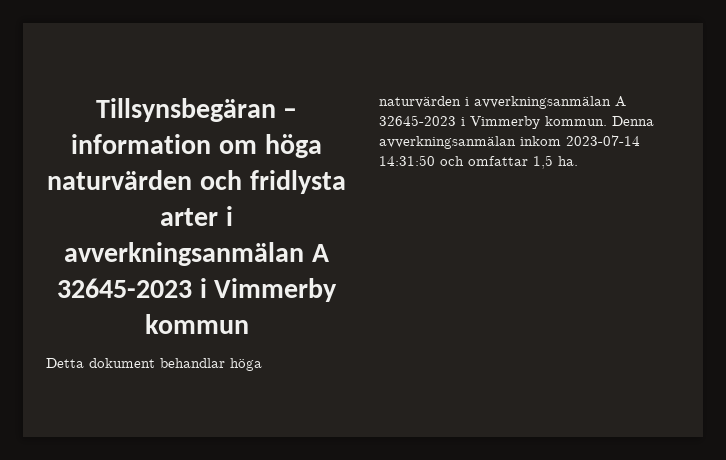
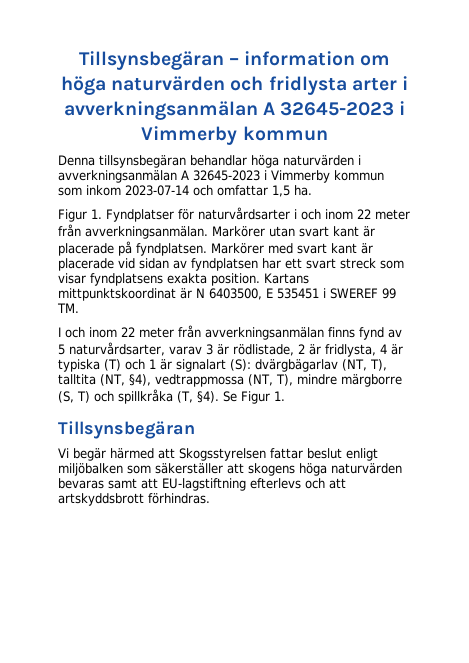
- Detta dokument behandlar höga naturvärden i avverkningsanmälan A 32645-2023 i Vimmerby kommun. Denna avverkningsanmälan inkom 2023-07-14 14:31:50 och omfattar 1,5 ha.
+ Denna tillsynsbegäran behandlar höga naturvärden i avverkningsanmälan A 32645-2023 i Vimmerby kommun som inkom 2023-07-14 och omfattar 1,5 ha.
+ Figur 1. Fyndplatser för naturvårdsarter i och inom 22 meter från avverkningsanmälan. Markörer utan svart kant är placerade på fyndplatsen. Markörer med svart kant är placerade vid sidan av fyndplatsen har ett svart streck som visar fyndplatsens exakta position. Kartans mittpunktskoordinat är N 6403500, E 535451 i SWEREF 99 TM.
+ I och inom 22 meter från avverkningsanmälan finns fynd av 5 naturvårdsarter, varav 3 är rödlistade, 2 är fridlysta, 4 är typiska (T) och 1 är signalart (S): dvärgbägarlav (NT, T), talltita (NT, §4), vedtrappmossa (NT, T), mindre märgborre (S, T) och spillkråka (T, §4). Se Figur 1.
+ Tillsynsbegäran
+ Vi begär härmed att Skogsstyrelsen fattar beslut enligt miljöbalken som säkerställer att skogens höga naturvärden bevaras samt att EU-lagstiftning efterlevs och att artskyddsbrott förhindras.

